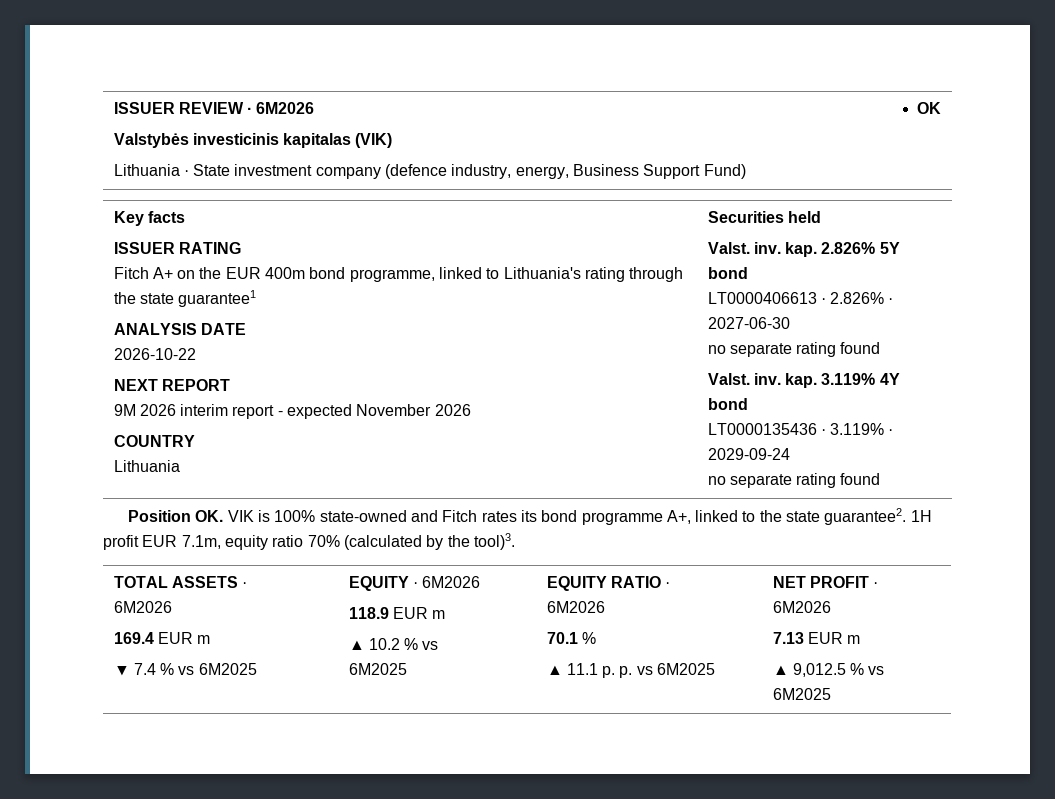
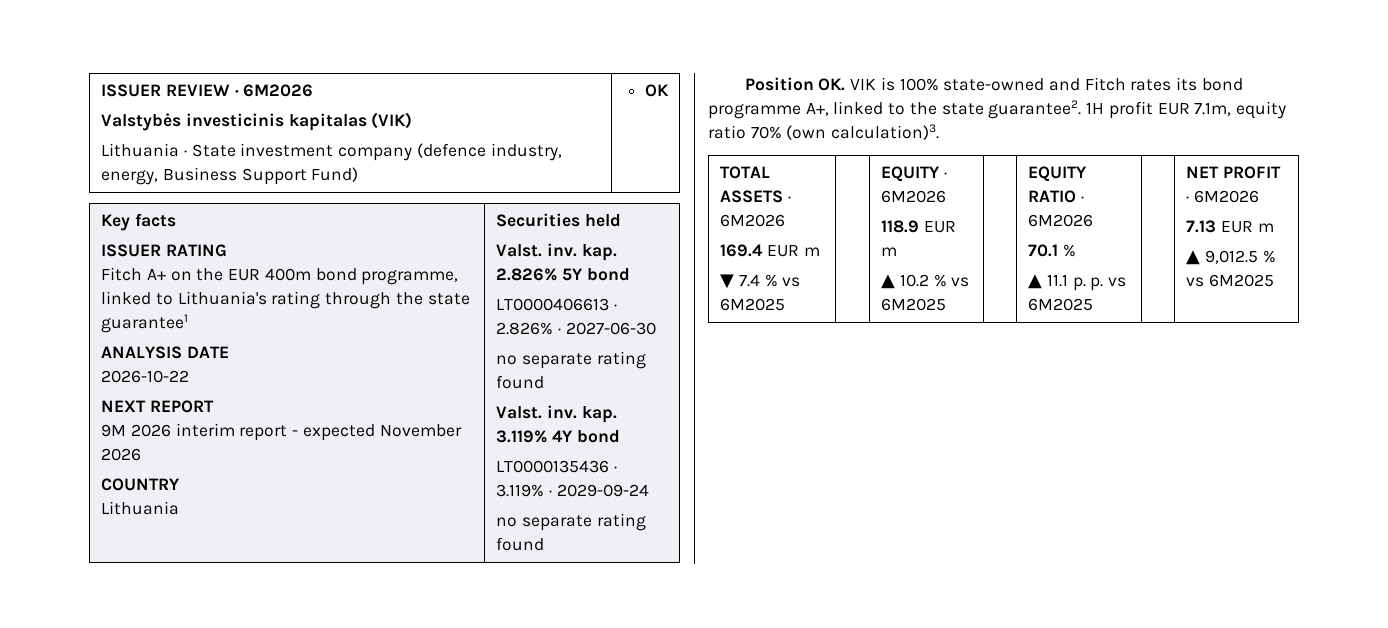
- 1H profit EUR 7.1m, equity ratio 70% (calculated by the tool)3.
+ 1H profit EUR 7.1m, equity ratio 70% (own calculation)3.

